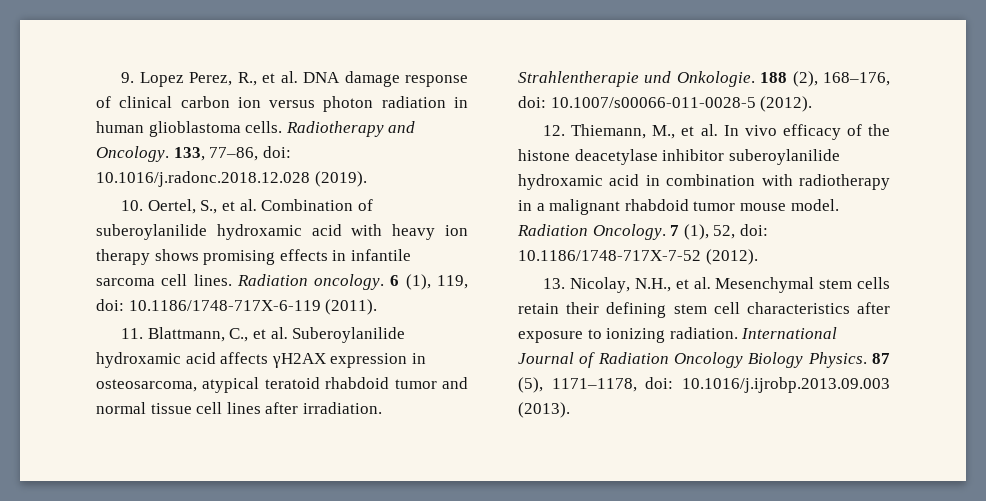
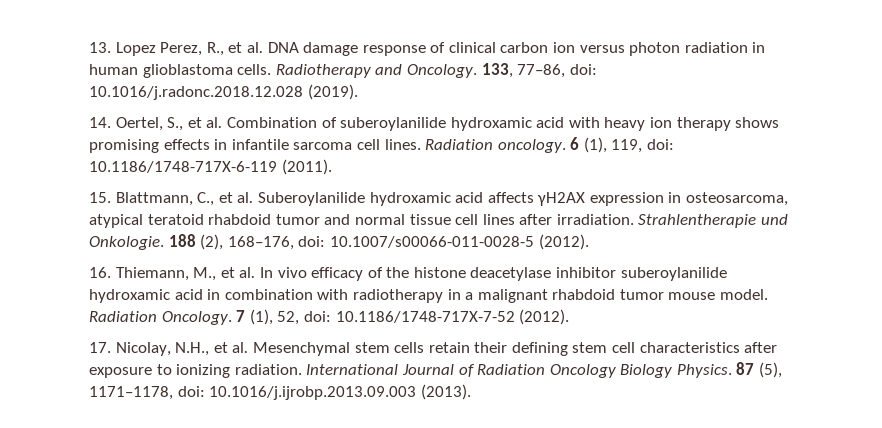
- 9. Lopez Perez, R., et al. DNA damage response of clinical carbon ion versus photon radiation in human glioblastoma cells.
+ 13. Lopez Perez, R., et al. DNA damage response of clinical carbon ion versus photon radiation in human glioblastoma cells.
- 10. Oertel, S., et al. Combination of suberoylanilide hydroxamic acid with heavy ion therapy shows promising effects in infantile sarcoma cell lines.
+ 14. Oertel, S., et al. Combination of suberoylanilide hydroxamic acid with heavy ion therapy shows promising effects in infantile sarcoma cell lines.
- 11. Blattmann, C., et al. Suberoylanilide hydroxamic acid affects γH2AX expression in osteosarcoma, atypical teratoid rhabdoid tumor and normal tissue cell lines after irradiation.
+ 15. Blattmann, C., et al. Suberoylanilide hydroxamic acid affects γH2AX expression in osteosarcoma, atypical teratoid rhabdoid tumor and normal tissue cell lines after irradiation.
- 12. Thiemann, M., et al. In vivo efficacy of the histone deacetylase inhibitor suberoylanilide hydroxamic acid in combination with radiotherapy in a malignant rhabdoid tumor mouse model.
+ 16. Thiemann, M., et al. In vivo efficacy of the histone deacetylase inhibitor suberoylanilide hydroxamic acid in combination with radiotherapy in a malignant rhabdoid tumor mouse model.
- 13. Nicolay, N.H., et al. Mesenchymal stem cells retain their defining stem cell characteristics after exposure to ionizing radiation.
+ 17. Nicolay, N.H., et al. Mesenchymal stem cells retain their defining stem cell characteristics after exposure to ionizing radiation.

